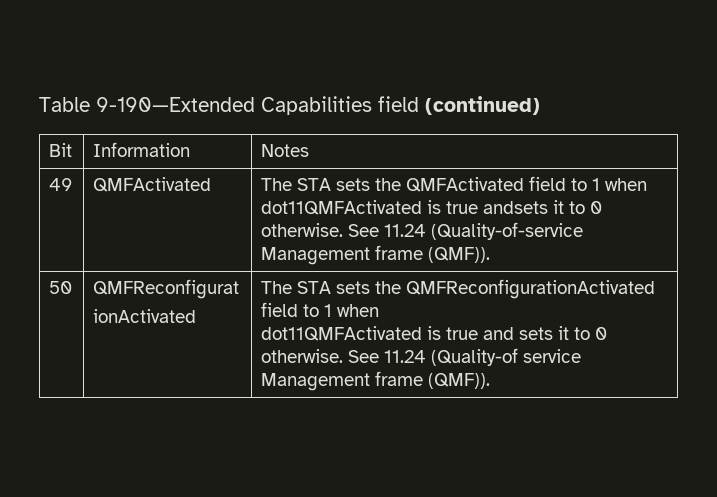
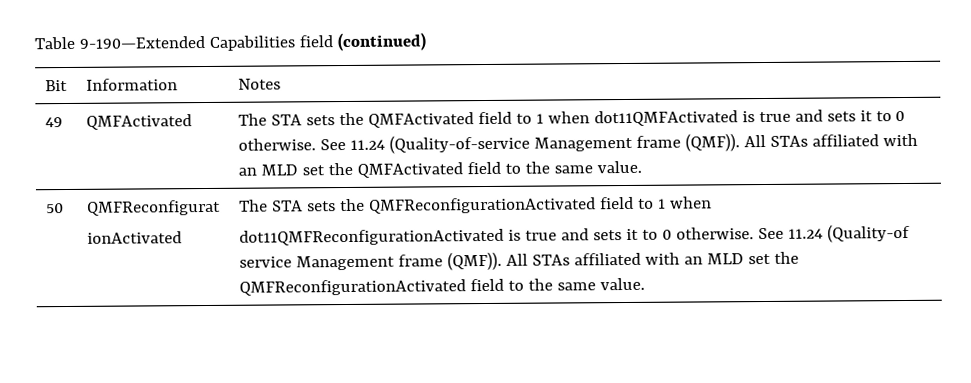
- 49 | QMFActivated | The STA sets the QMFActivated field to 1 when dot11QMFActivated is true andsets it to 0 otherwise. See 11.24 (Quality-of-service Management frame (QMF)).
+ 49 | QMFActivated | The STA sets the QMFActivated field to 1 when dot11QMFActivated is true and sets it to 0 otherwise. See 11.24 (Quality-of-service Management frame (QMF)). All STAs affiliated with an MLD set the QMFActivated field to the same value.
- dot11QMFActivated is true and sets it to 0 otherwise.
+ dot11QMFReconfigurationActivated is true and sets it to 0 otherwise.
+ All STAs affiliated with an MLD set the QMFReconfigurationActivated field to the same value.

